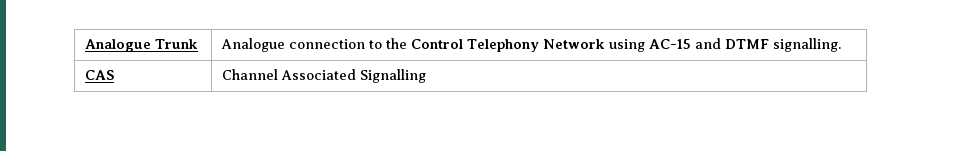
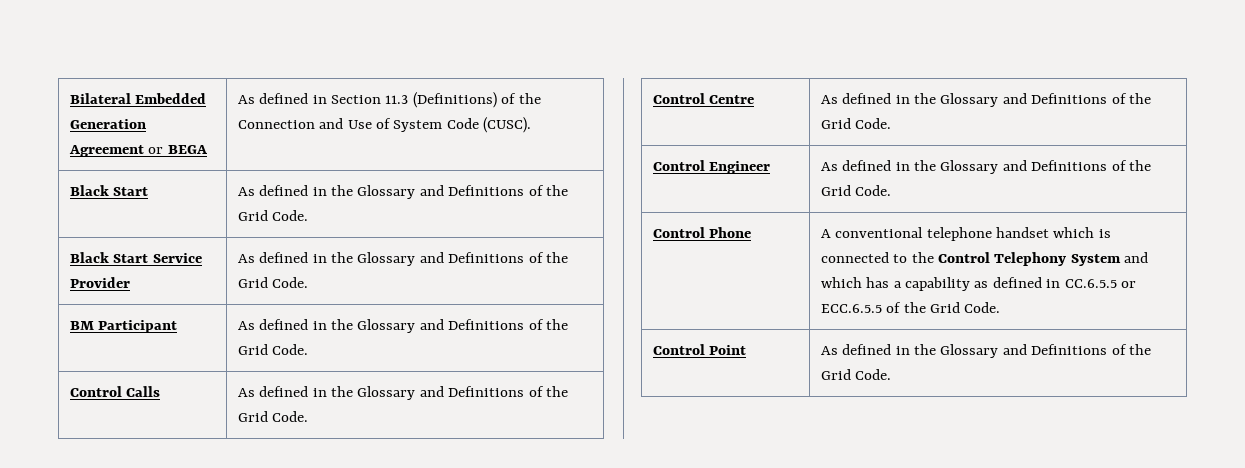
- Analogue Trunk | Analogue connection to the Control Telephony Network using AC-15 and DTMF signalling.
- CAS | Channel Associated Signalling
+ Bilateral Embedded Generation Agreement or BEGA | As defined in Section 11.3 (Definitions) of the Connection and Use of System Code (CUSC).
+ Black Start | As defined in the Glossary and Definitions of the Grid Code.
+ Black Start Service Provider | As defined in the Glossary and Definitions of the Grid Code.
+ BM Participant | As defined in the Glossary and Definitions of the Grid Code.
+ Control Calls | As defined in the Glossary and Definitions of the Grid Code.
+ Control Centre | As defined in the Glossary and Definitions of the Grid Code.
+ Control Engineer | As defined in the Glossary and Definitions of the Grid Code.
+ Control Phone | A conventional telephone handset which is connected to the Control Telephony System and which has a capability as defined in CC.6.5.5 or ECC.6.5.5 of the Grid Code.
+ Control Point | As defined in the Glossary and Definitions of the Grid Code.

